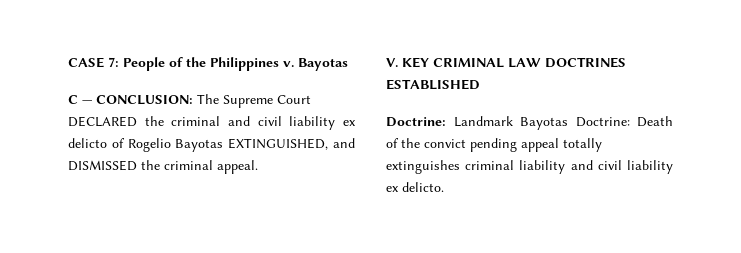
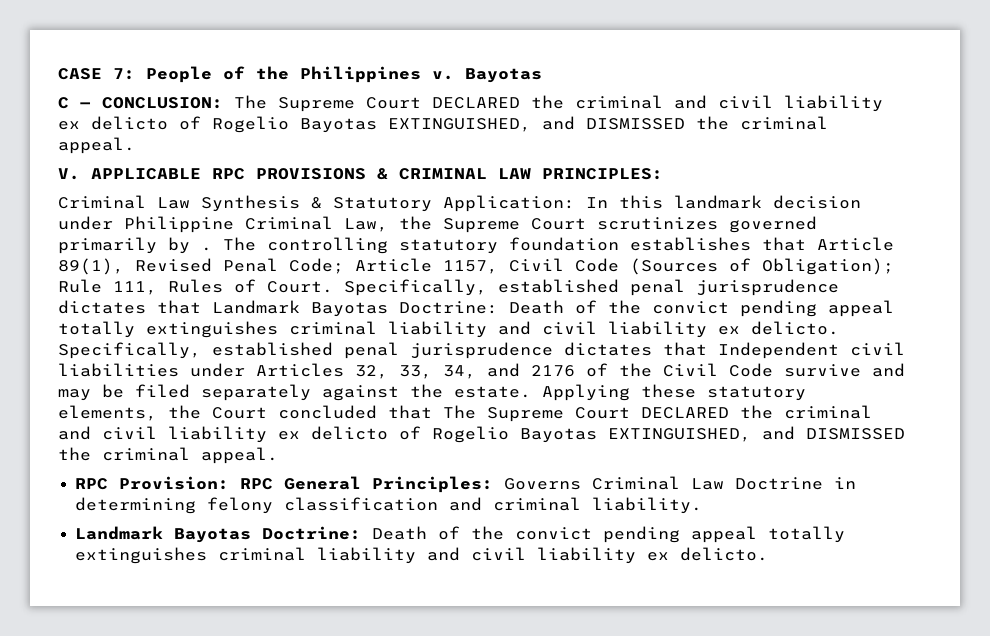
- V. KEY CRIMINAL LAW DOCTRINES ESTABLISHED
- Doctrine: Landmark Bayotas Doctrine: Death of the convict pending appeal totally extinguishes criminal liability and civil liability ex delicto.
+ V. APPLICABLE RPC PROVISIONS & CRIMINAL LAW PRINCIPLES:
+ Criminal Law Synthesis & Statutory Application: In this landmark decision under Philippine Criminal Law, the Supreme Court scrutinizes governed primarily by . The controlling statutory foundation establishes that Article 89(1), Revised Penal Code; Article 1157, Civil Code (Sources of Obligation); Rule 111, Rules of Court. Specifically, established penal jurisprudence dictates that Landmark Bayotas Doctrine: Death of the convict pending appeal totally extinguishes criminal liability and civil liability ex delicto.
+ Specifically, established penal jurisprudence dictates that Independent civil liabilities under Articles 32, 33, 34, and 2176 of the Civil Code survive and may be filed separately against the estate. Applying these statutory elements, the Court concluded that The Supreme Court DECLARED the criminal and civil liability ex delicto of Rogelio Bayotas EXTINGUISHED, and DISMISSED the criminal appeal.
+ RPC Provision: RPC General Principles: Governs Criminal Law Doctrine in determining felony classification and criminal liability.
+ Landmark Bayotas Doctrine: Death of the convict pending appeal totally extinguishes criminal liability and civil liability ex delicto.

